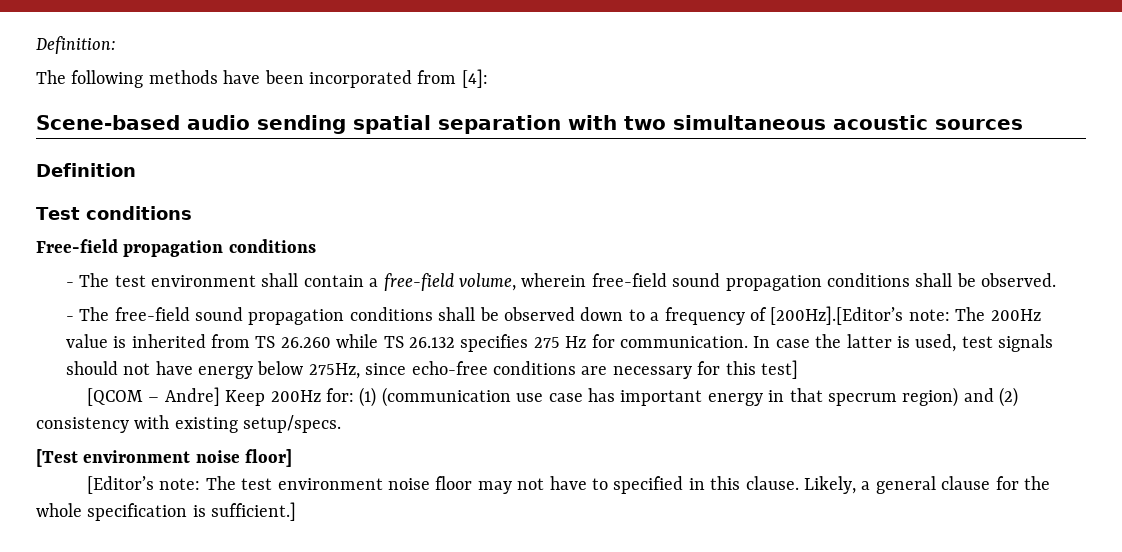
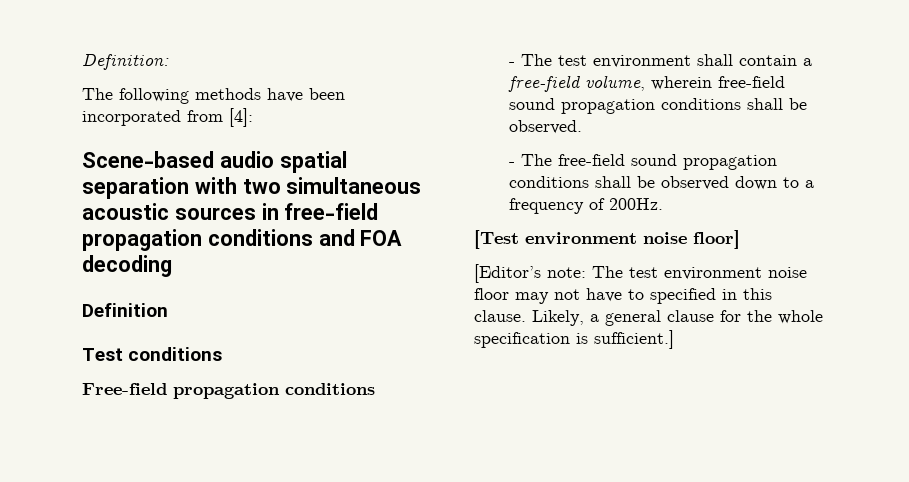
- Scene-based audio sending spatial separation with two simultaneous acoustic sources
+ Scene-based audio spatial separation with two simultaneous acoustic sources in free-field propagation conditions and FOA decoding
- - The free-field sound propagation conditions shall be observed down to a frequency of [200Hz].[Editor’s note: The 200Hz value is inherited from TS 26.260 while TS 26.132 specifies 275 Hz for communication. In case the latter is used, test signals should not have energy below 275Hz, since echo-free conditions are necessary for this test]
- [QCOM – Andre] Keep 200Hz for: (1) (communication use case has important energy in that specrum region) and (2) consistency with existing setup/specs.
+ - The free-field sound propagation conditions shall be observed down to a frequency of 200Hz.

